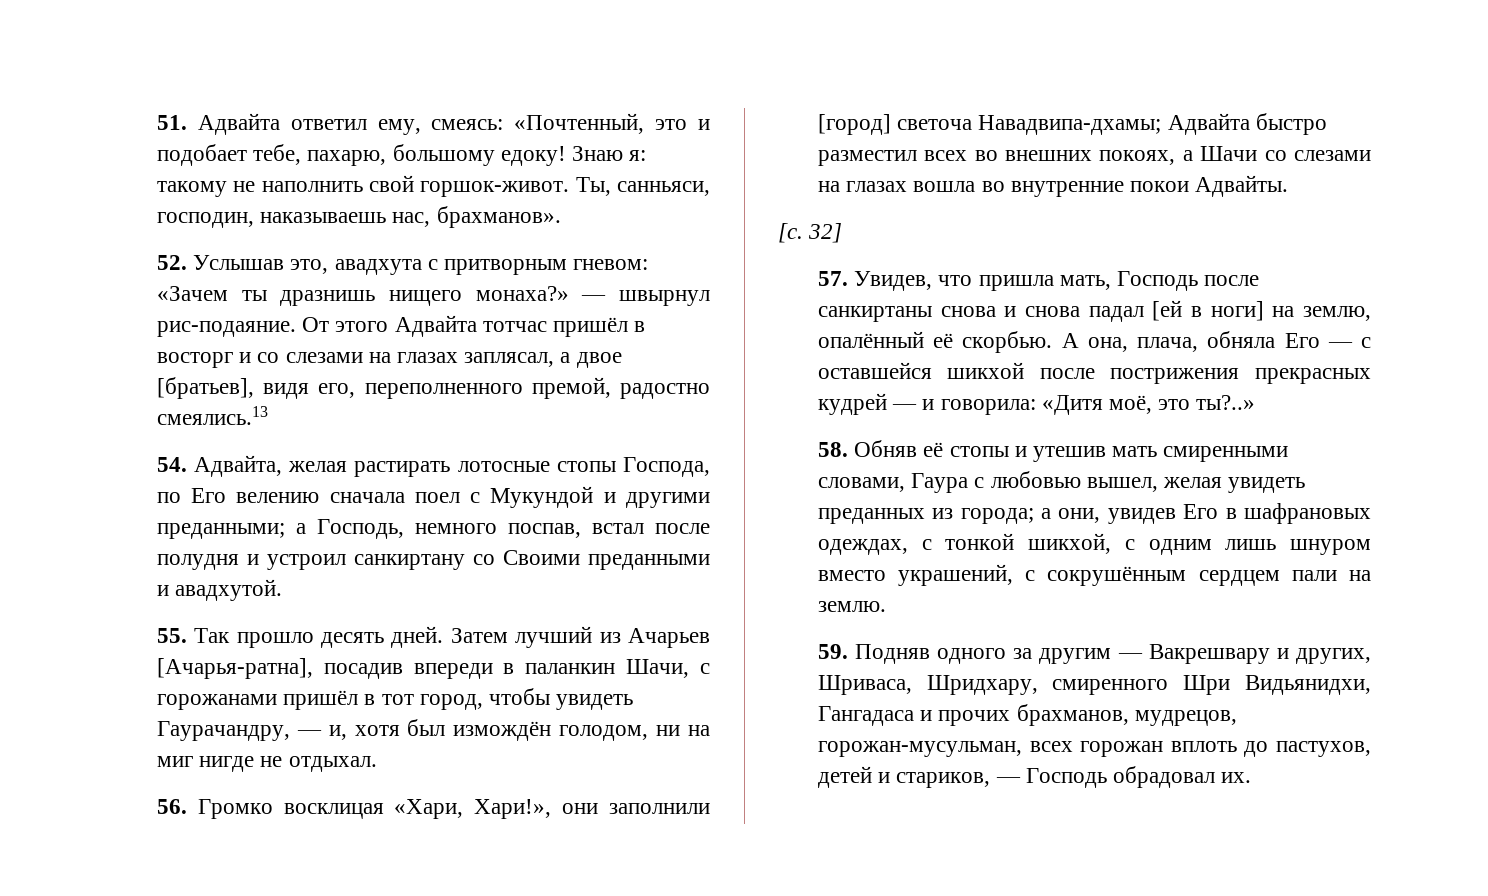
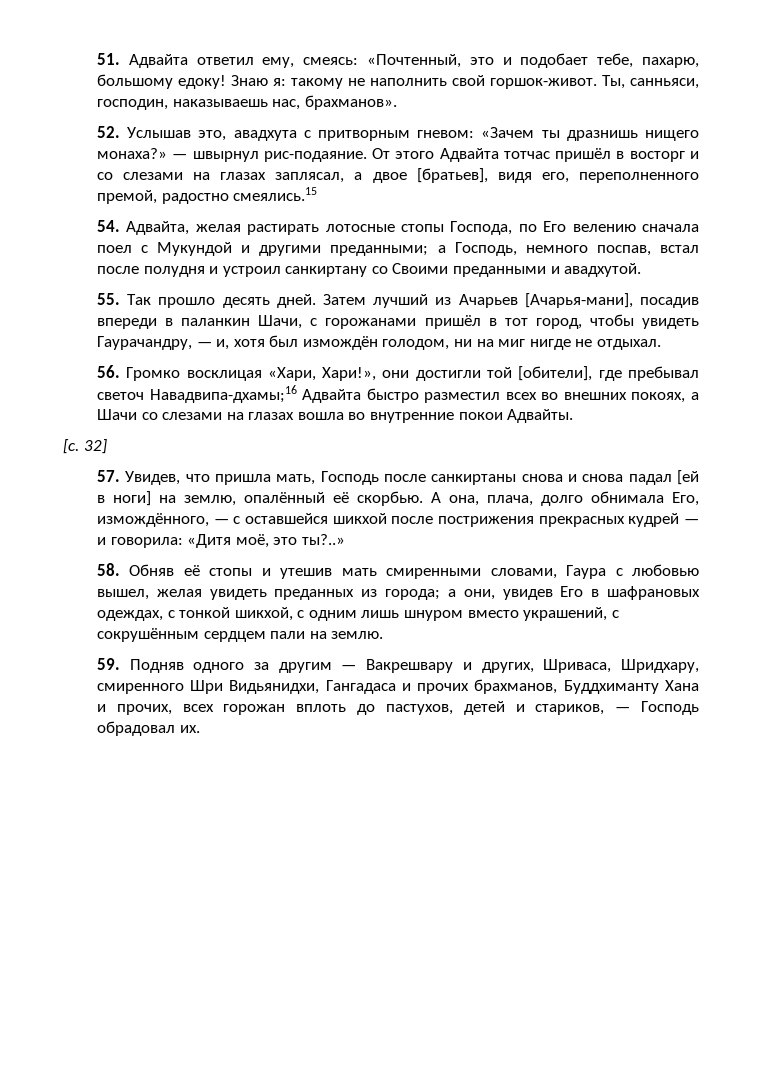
- От этого Адвайта тотчас пришёл в восторг и со слезами на глазах заплясал, а двое [братьев], видя его, переполненного премой, радостно смеялись.13
+ От этого Адвайта тотчас пришёл в восторг и со слезами на глазах заплясал, а двое [братьев], видя его, переполненного премой, радостно смеялись.15
- Затем лучший из Ачарьев [Ачарья-ратна], посадив впереди в паланкин Шачи, с горожанами пришёл в тот город, чтобы увидеть Гаурачандру, — и, хотя был измождён голодом, ни на миг нигде не отдыхал.
+ Затем лучший из Ачарьев [Ачарья-мани], посадив впереди в паланкин Шачи, с горожанами пришёл в тот город, чтобы увидеть Гаурачандру, — и, хотя был измождён голодом, ни на миг нигде не отдыхал.
- 56. Громко восклицая «Хари, Хари!», они заполнили [город] светоча Навадвипа-дхамы; Адвайта быстро разместил всех во внешних покоях, а Шачи со слезами на глазах вошла во внутренние покои Адвайты.
+ 56. Громко восклицая «Хари, Хари!», они достигли той [обители], где пребывал светоч Навадвипа-дхамы;16 Адвайта быстро разместил всех во внешних покоях, а Шачи со слезами на глазах вошла во внутренние покои Адвайты.
- А она, плача, обняла Его — с оставшейся шикхой после пострижения прекрасных кудрей — и говорила: «Дитя моё, это ты?..»
+ А она, плача, долго обнимала Его, измождённого, — с оставшейся шикхой после пострижения прекрасных кудрей — и говорила: «Дитя моё, это ты?..»
- 59. Подняв одного за другим — Вакрешвару и других, Шриваса, Шридхару, смиренного Шри Видьянидхи, Гангадаса и прочих брахманов, мудрецов, горожан-мусульман, всех горожан вплоть до пастухов, детей и стариков, — Господь обрадовал их.
+ 59. Подняв одного за другим — Вакрешвару и других, Шриваса, Шридхару, смиренного Шри Видьянидхи, Гангадаса и прочих брахманов, Буддхиманту Хана и прочих, всех горожан вплоть до пастухов, детей и стариков, — Господь обрадовал их.

